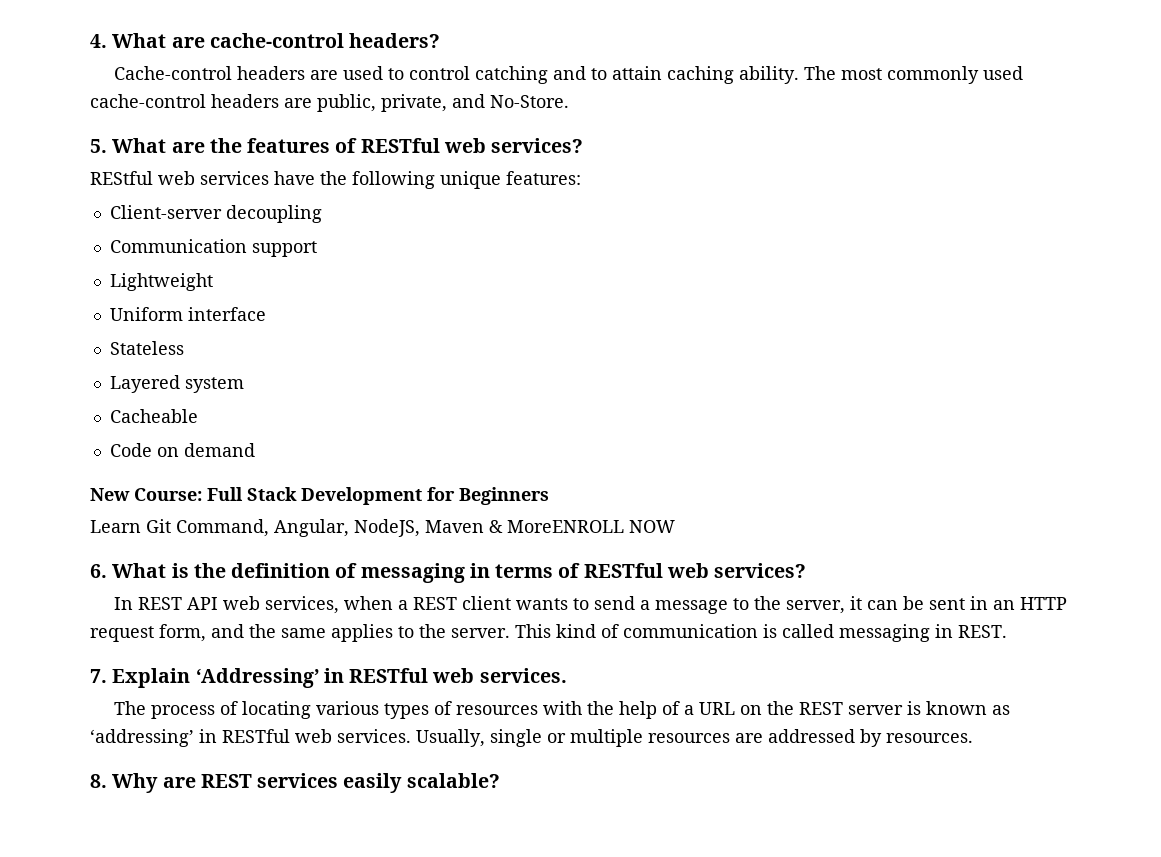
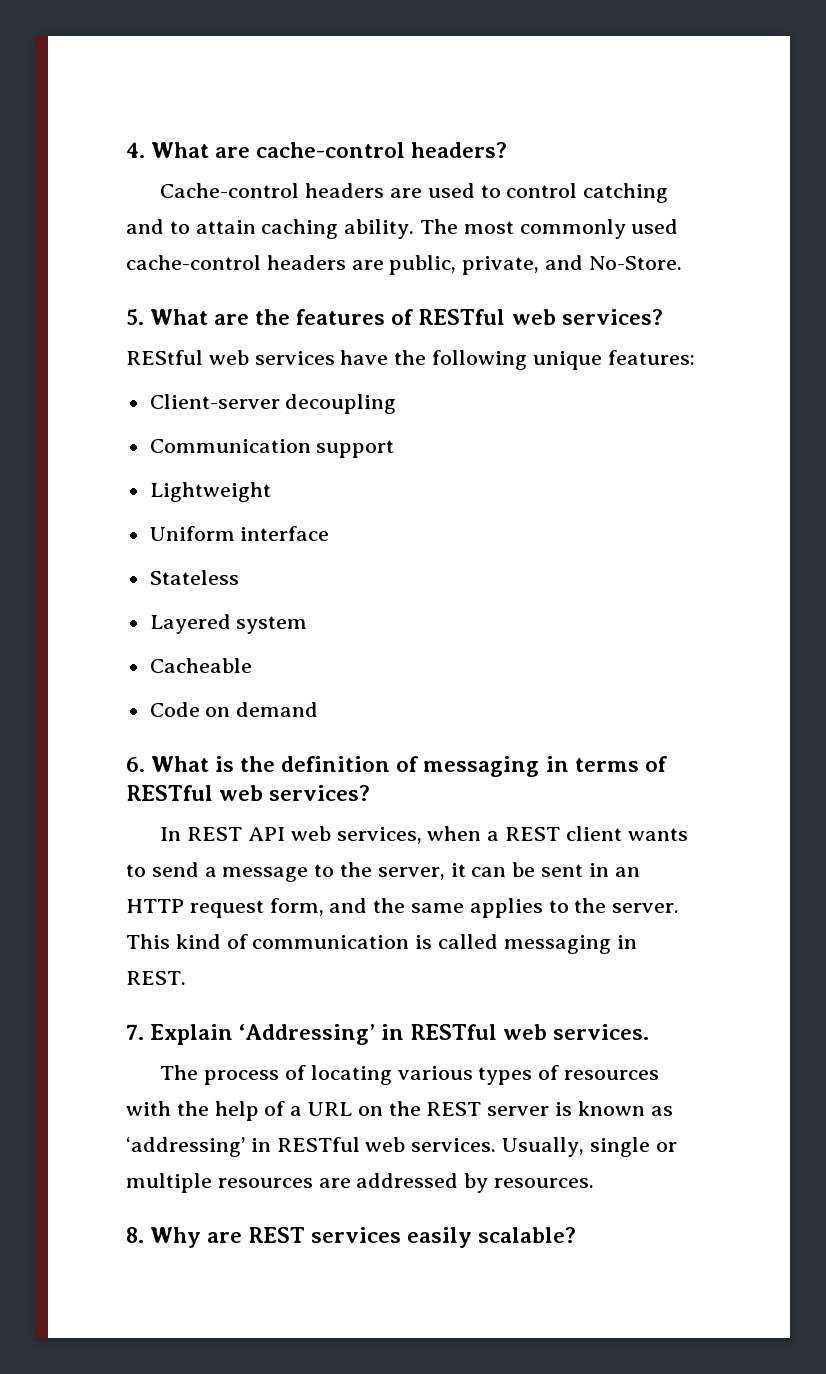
- New Course: Full Stack Development for Beginners
- Learn Git Command, Angular, NodeJS, Maven & MoreENROLL NOW

